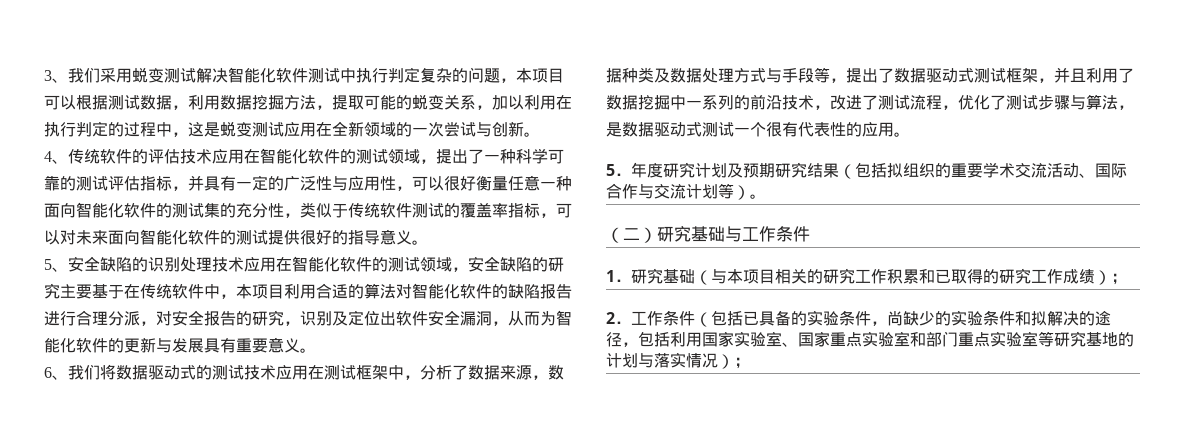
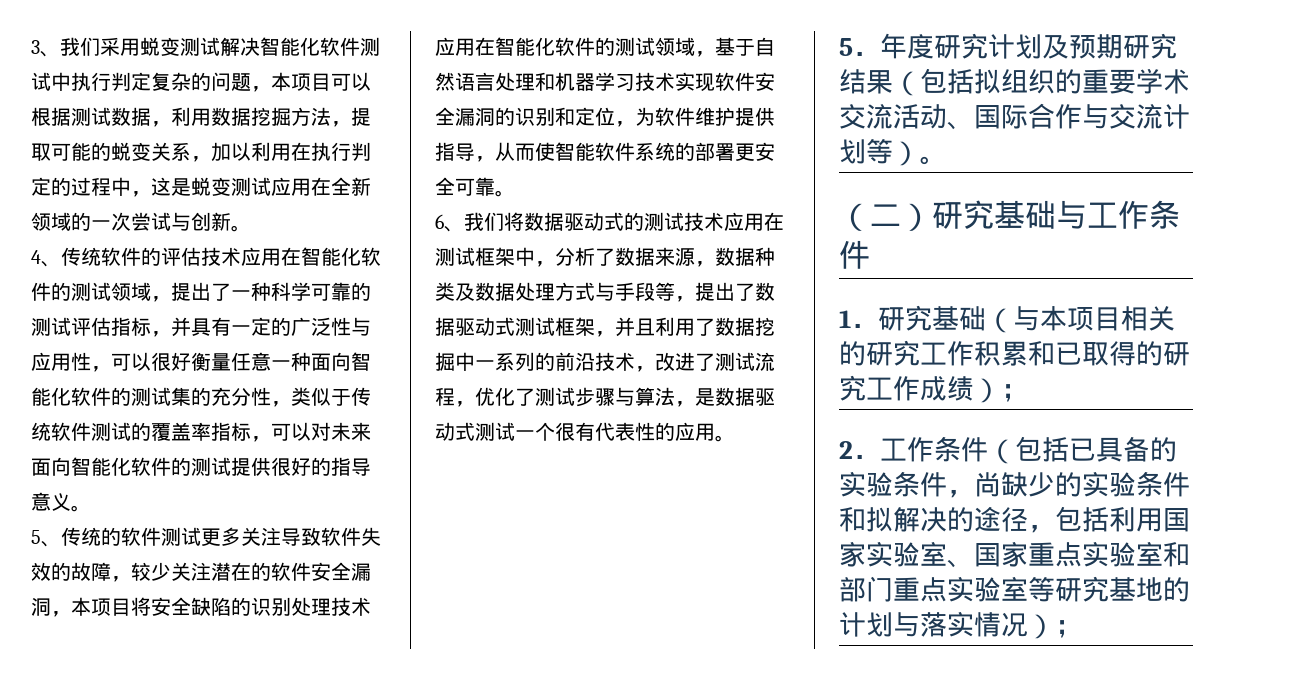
- 5、安全缺陷的识别处理技术应用在智能化软件的测试领域，安全缺陷的研究主要基于在传统软件中，本项目利用合适的算法对智能化软件的缺陷报告进行合理分派，对安全报告的研究，识别及定位出软件安全漏洞，从而为智能化软件的更新与发展具有重要意义。
+ 5、传统的软件测试更多关注导致软件失效的故障，较少关注潜在的软件安全漏洞，本项目将安全缺陷的识别处理技术应用在智能化软件的测试领域，基于自然语言处理和机器学习技术实现软件安全漏洞的识别和定位，为软件维护提供指导，从而使智能软件系统的部署更安全可靠。

